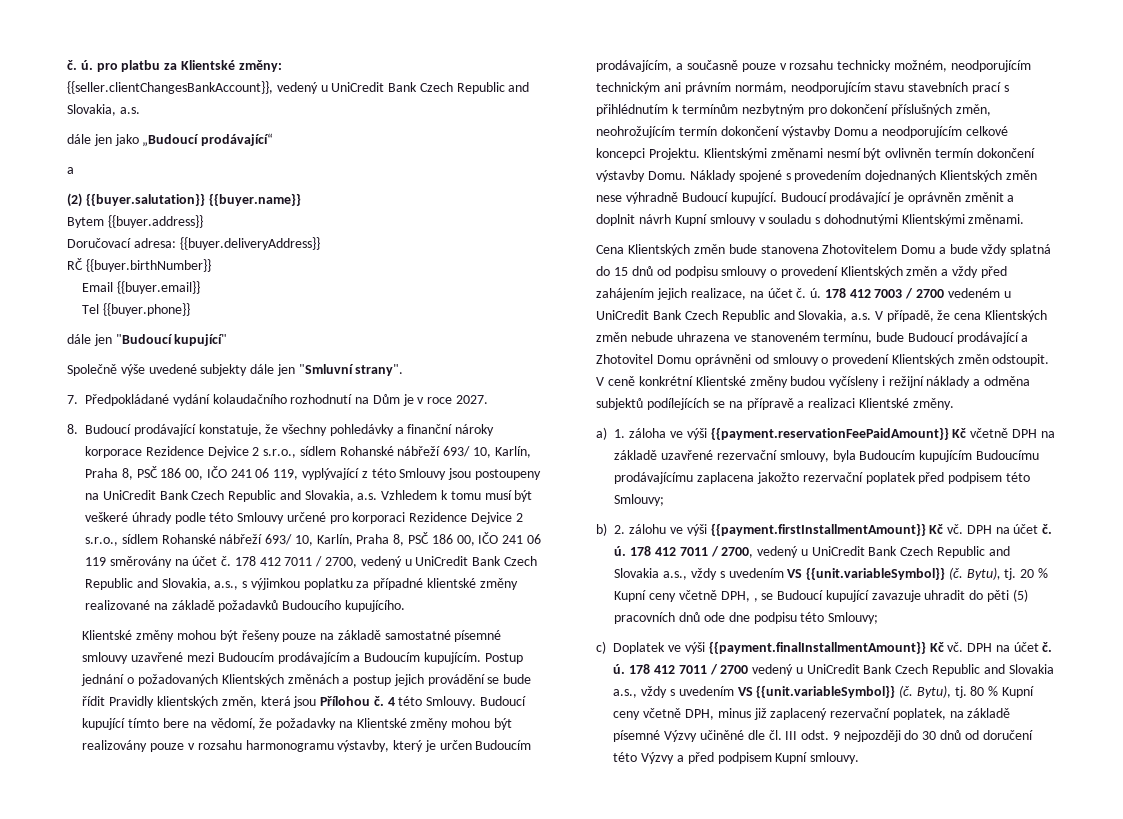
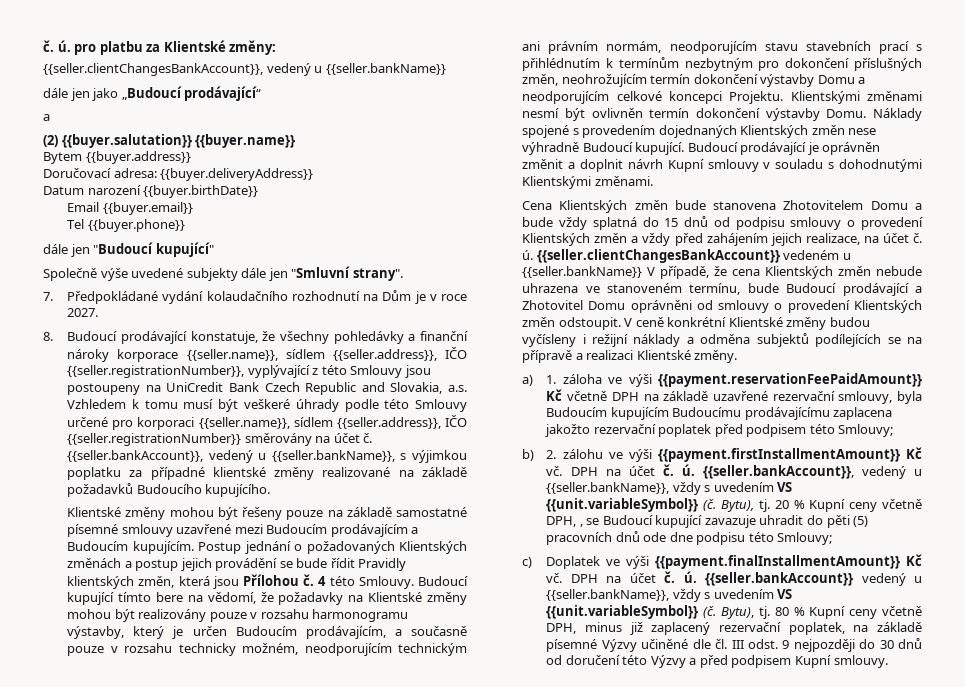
- {{seller.clientChangesBankAccount}}, vedený u UniCredit Bank Czech Republic and Slovakia, a.s.
+ {{seller.clientChangesBankAccount}}, vedený u {{seller.bankName}}
- RČ {{buyer.birthNumber}}
+ Datum narození {{buyer.birthDate}}
- 8. Budoucí prodávající konstatuje, že všechny pohledávky a finanční nároky korporace Rezidence Dejvice 2 s.r.o., sídlem Rohanské nábřeží 693/ 10, Karlín, Praha 8, PSČ 186 00, IČO 241 06 119, vyplývající z této Smlouvy jsou postoupeny na UniCredit Bank Czech Republic and Slovakia, a.s. Vzhledem k tomu musí být veškeré úhrady podle této Smlouvy určené pro korporaci Rezidence Dejvice 2 s.r.o., sídlem Rohanské nábřeží 693/ 10, Karlín, Praha 8, PSČ 186 00, IČO 241 06 119 směrovány na účet č. 178 412 7011 / 2700, vedený u UniCredit Bank Czech Republic and Slovakia, a.s., s výjimkou poplatku za případné klientské změny realizované na základě požadavků Budoucího kupujícího.
+ 8. Budoucí prodávající konstatuje, že všechny pohledávky a finanční nároky korporace {{seller.name}}, sídlem {{seller.address}}, IČO {{seller.registrationNumber}}, vyplývající z této Smlouvy jsou postoupeny na UniCredit Bank Czech Republic and Slovakia, a.s. Vzhledem k tomu musí být veškeré úhrady podle této Smlouvy určené pro korporaci {{seller.name}}, sídlem {{seller.address}}, IČO {{seller.registrationNumber}} směrovány na účet č. {{seller.bankAccount}}, vedený u {{seller.bankName}}, s výjimkou poplatku za případné klientské změny realizované na základě požadavků Budoucího kupujícího.
- 178 412 7003 / 2700 vedeném u UniCredit Bank Czech Republic and Slovakia, a.s. V případě, že cena Klientských změn nebude uhrazena ve stanoveném termínu, bude Budoucí prodávající a Zhotovitel Domu oprávněni od smlouvy o provedení Klientských změn odstoupit.
+ {{seller.clientChangesBankAccount}} vedeném u {{seller.bankName}} V případě, že cena Klientských změn nebude uhrazena ve stanoveném termínu, bude Budoucí prodávající a Zhotovitel Domu oprávněni od smlouvy o provedení Klientských změn odstoupit.
- 178 412 7011 / 2700, vedený u UniCredit Bank Czech Republic and Slovakia a.s., vždy s uvedením VS {{unit.variableSymbol}} (č.
+ {{seller.bankAccount}}, vedený u {{seller.bankName}}, vždy s uvedením VS {{unit.variableSymbol}} (č.
- 178 412 7011 / 2700 vedený u UniCredit Bank Czech Republic and Slovakia a.s., vždy s uvedením VS {{unit.variableSymbol}} (č.
+ {{seller.bankAccount}} vedený u {{seller.bankName}}, vždy s uvedením VS {{unit.variableSymbol}} (č.

